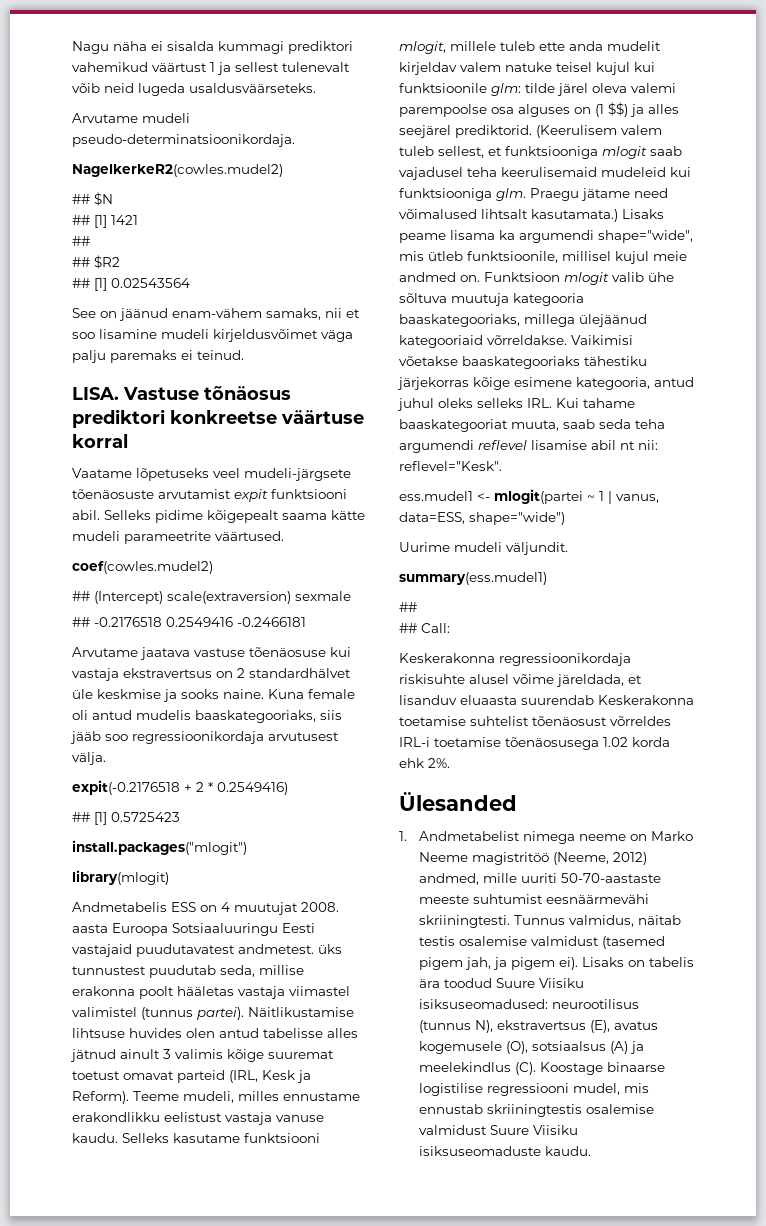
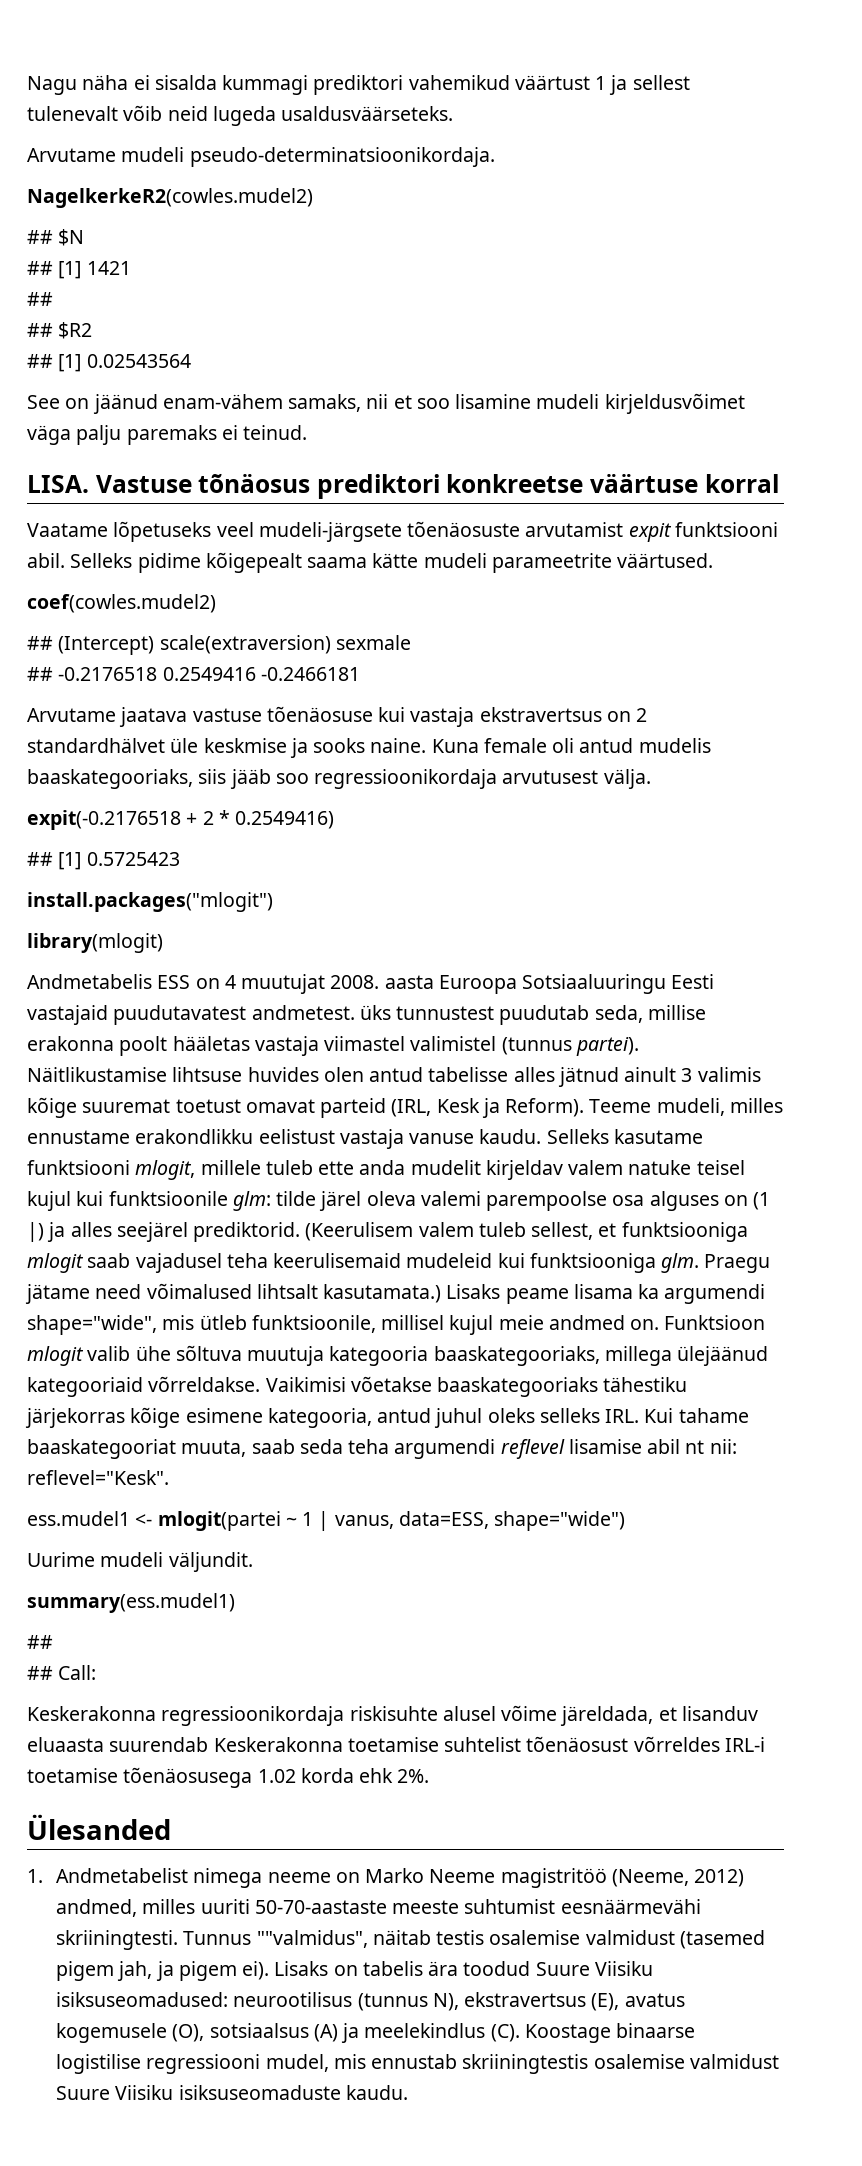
- Selleks kasutame funktsiooni mlogit, millele tuleb ette anda mudelit kirjeldav valem natuke teisel kujul kui funktsioonile glm: tilde järel oleva valemi parempoolse osa alguses on (1 $$) ja alles seejärel prediktorid.
+ Selleks kasutame funktsiooni mlogit, millele tuleb ette anda mudelit kirjeldav valem natuke teisel kujul kui funktsioonile glm: tilde järel oleva valemi parempoolse osa alguses on (1 |) ja alles seejärel prediktorid.
- 1. Andmetabelist nimega neeme on Marko Neeme magistritöö (Neeme, 2012) andmed, mille uuriti 50-70-aastaste meeste suhtumist eesnäärmevähi skriiningtesti.
+ 1. Andmetabelist nimega neeme on Marko Neeme magistritöö (Neeme, 2012) andmed, milles uuriti 50-70-aastaste meeste suhtumist eesnäärmevähi skriiningtesti.
- Tunnus valmidus, näitab testis osalemise valmidust (tasemed pigem jah, ja pigem ei).
+ Tunnus ""valmidus", näitab testis osalemise valmidust (tasemed pigem jah, ja pigem ei).

